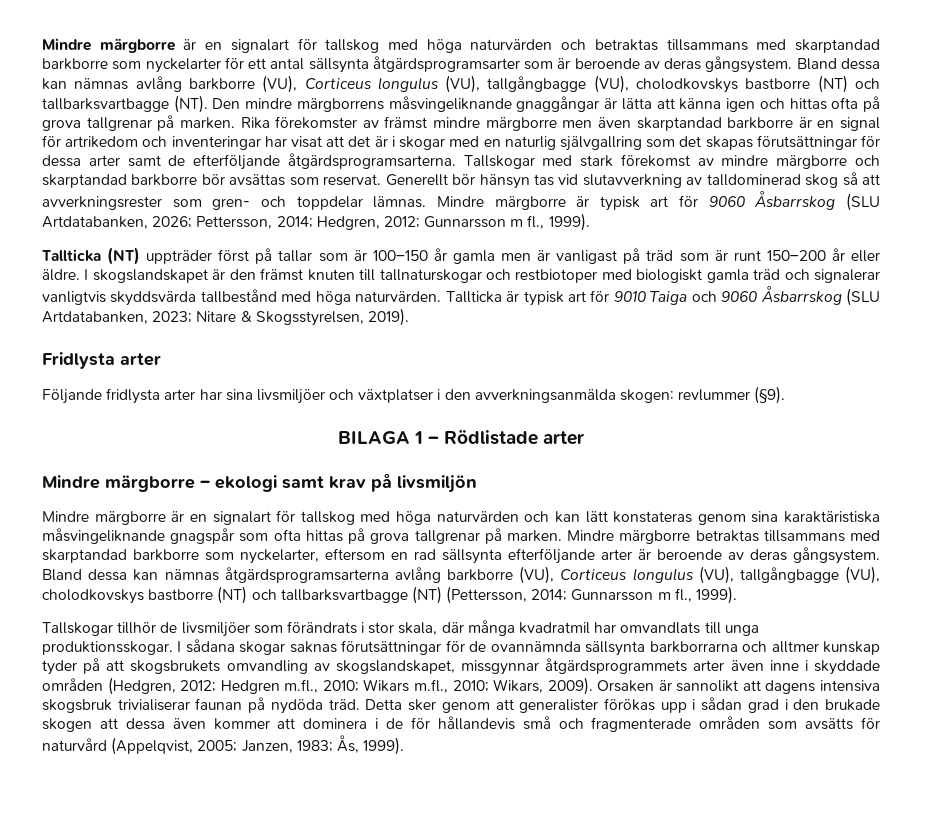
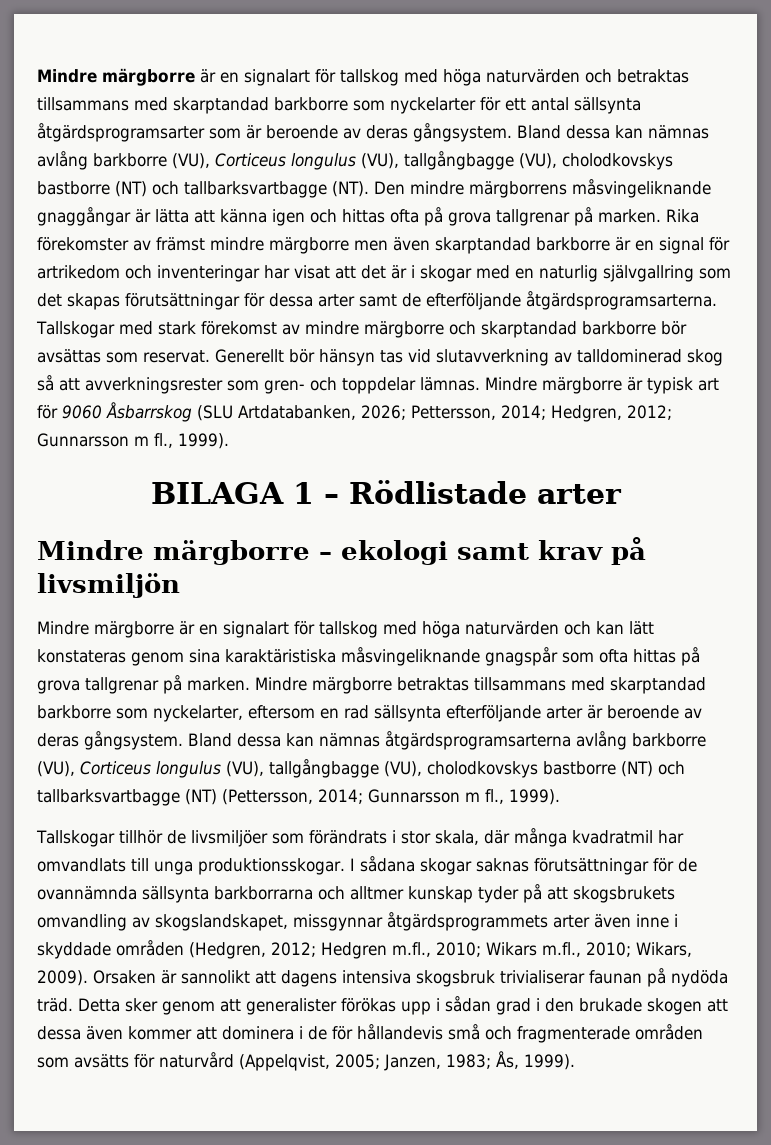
- Tallticka (NT) uppträder först på tallar som är 100–150 år gamla men är vanligast på träd som är runt 150–200 år eller äldre. I skogslandskapet är den främst knuten till tallnaturskogar och restbiotoper med biologiskt gamla träd och signalerar vanligtvis skyddsvärda tallbestånd med höga naturvärden. Tallticka är typisk art för 9010 Taiga och 9060 Åsbarrskog (SLU Artdatabanken, 2023; Nitare & Skogsstyrelsen, 2019).
- Fridlysta arter
- Följande fridlysta arter har sina livsmiljöer och växtplatser i den avverkningsanmälda skogen: revlummer (§9).

